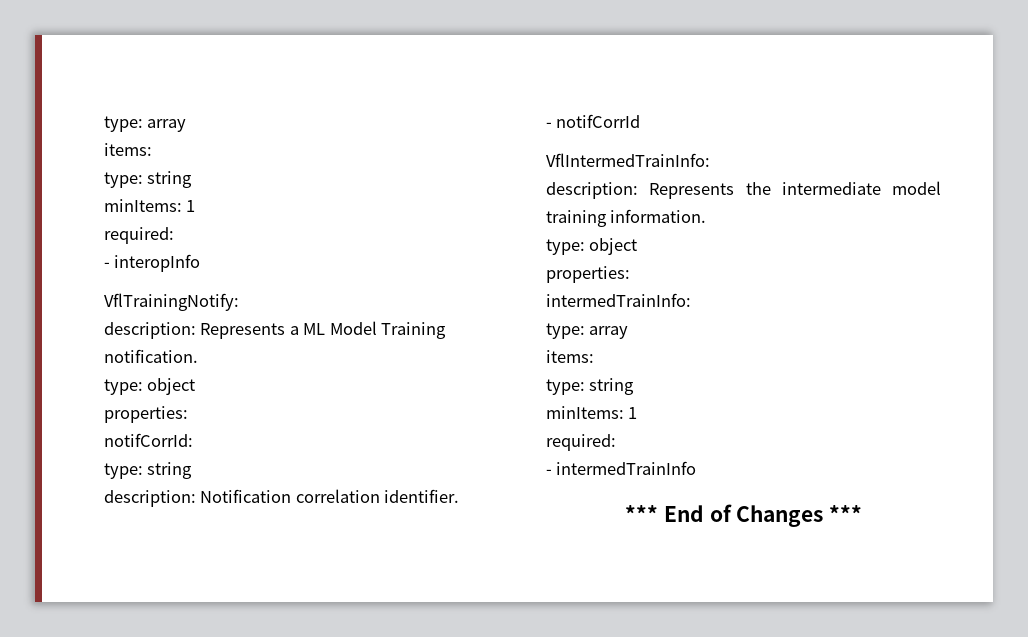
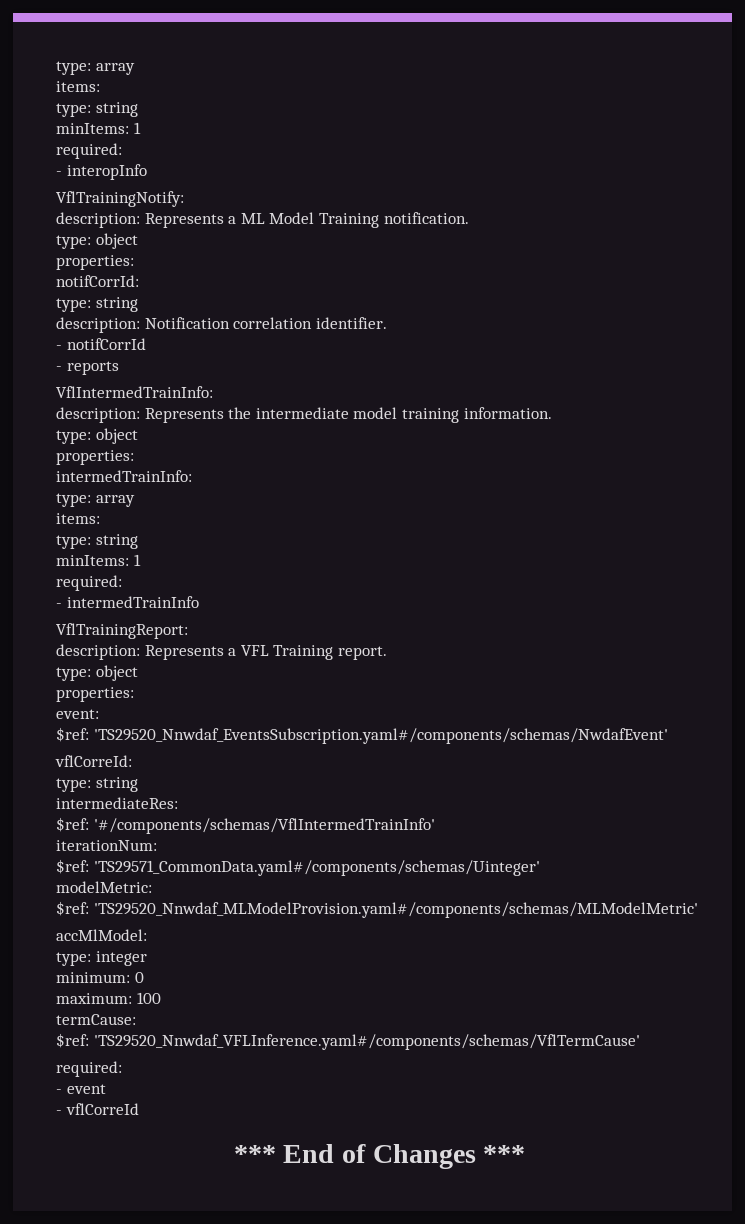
+ - reports
+ VflTrainingReport:
+ description: Represents a VFL Training report.
+ type: object
+ properties:
+ event:
+ $ref: 'TS29520_Nnwdaf_EventsSubscription.yaml#/components/schemas/NwdafEvent'
+ vflCorreId:
+ type: string
+ intermediateRes:
+ $ref: '#/components/schemas/VflIntermedTrainInfo'
+ iterationNum:
+ $ref: 'TS29571_CommonData.yaml#/components/schemas/Uinteger'
+ modelMetric:
+ $ref: 'TS29520_Nnwdaf_MLModelProvision.yaml#/components/schemas/MLModelMetric'
+ accMlModel:
+ type: integer
+ minimum: 0
+ maximum: 100
+ termCause:
+ $ref: 'TS29520_Nnwdaf_VFLInference.yaml#/components/schemas/VflTermCause'
+ required:
+ - event
+ - vflCorreId

